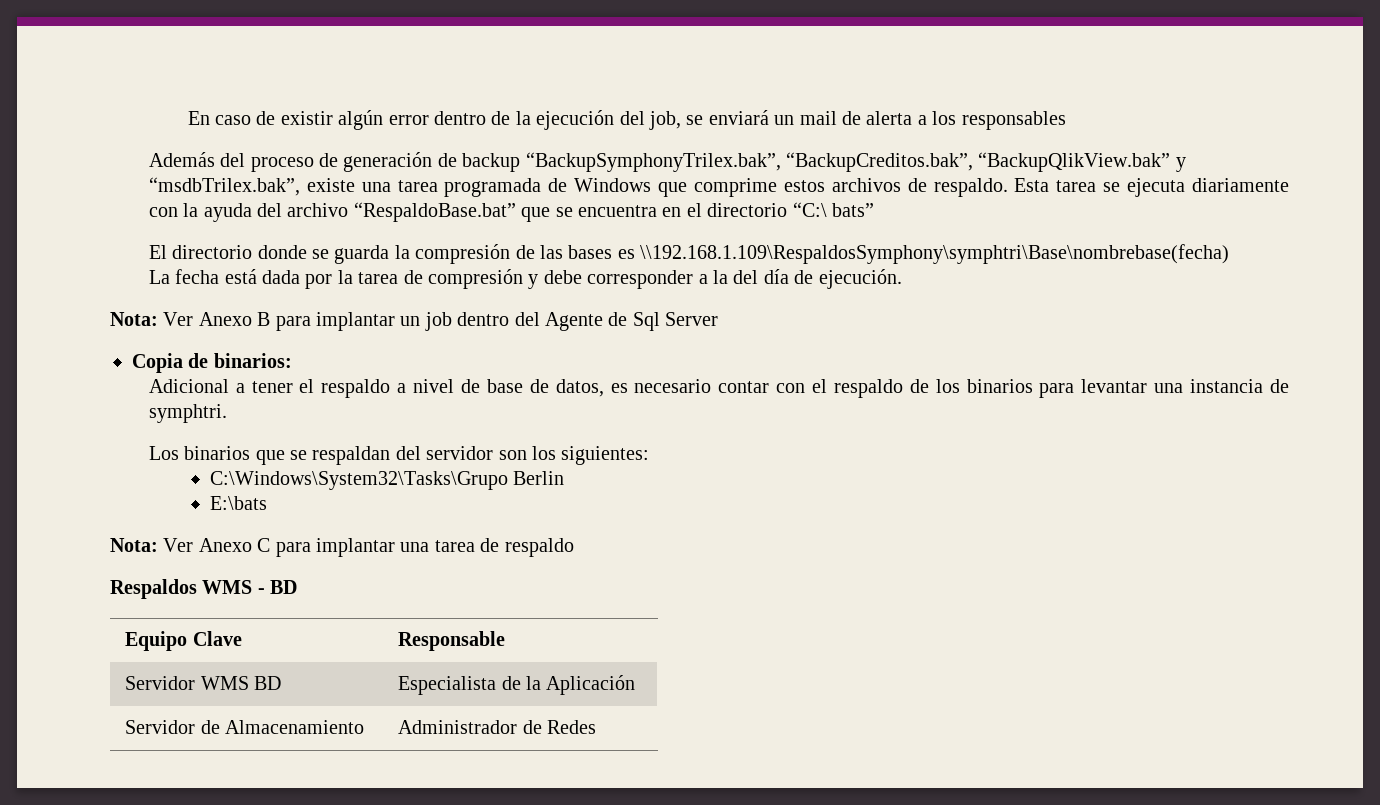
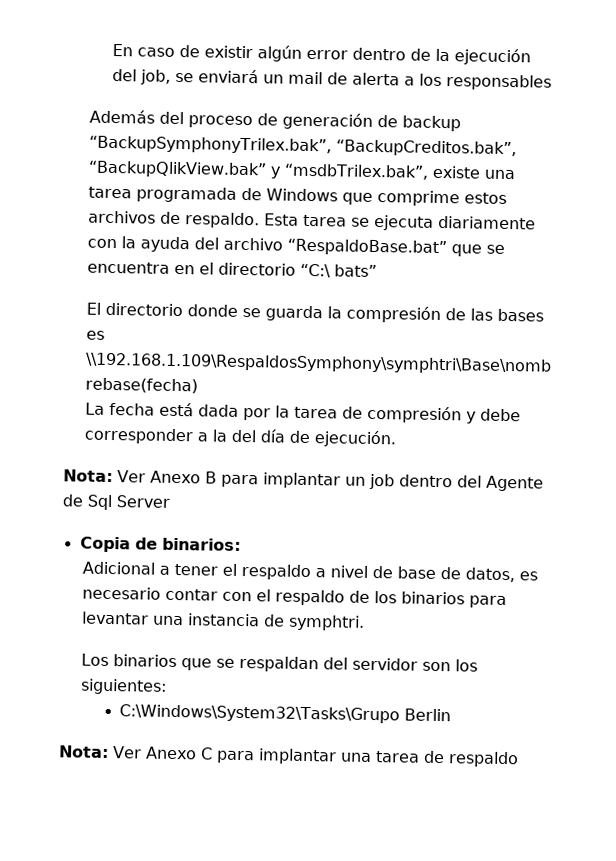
- E:\bats
- Respaldos WMS - BD
- Equipo Clave | Responsable
- Servidor WMS BD | Especialista de la Aplicación
- Servidor de Almacenamiento | Administrador de Redes

